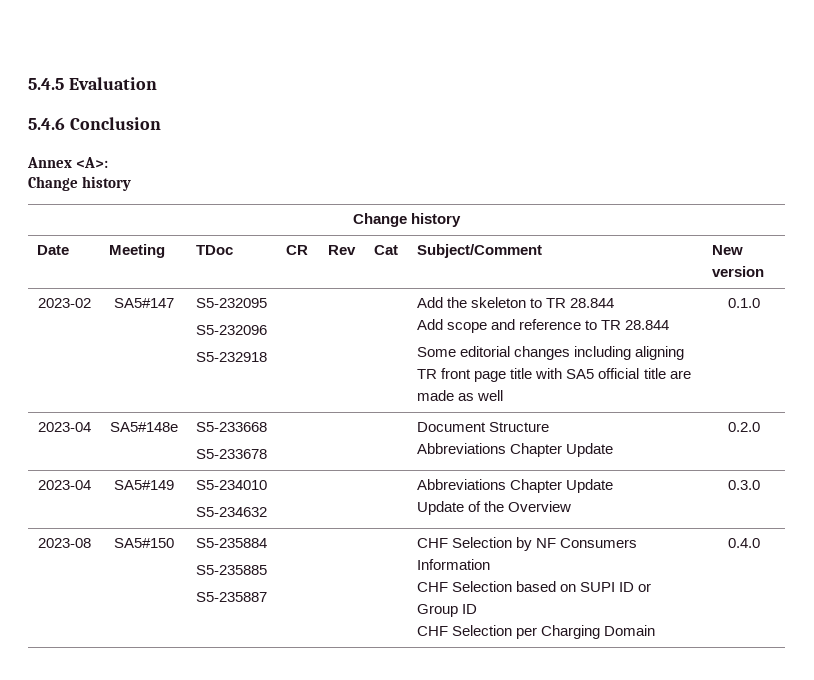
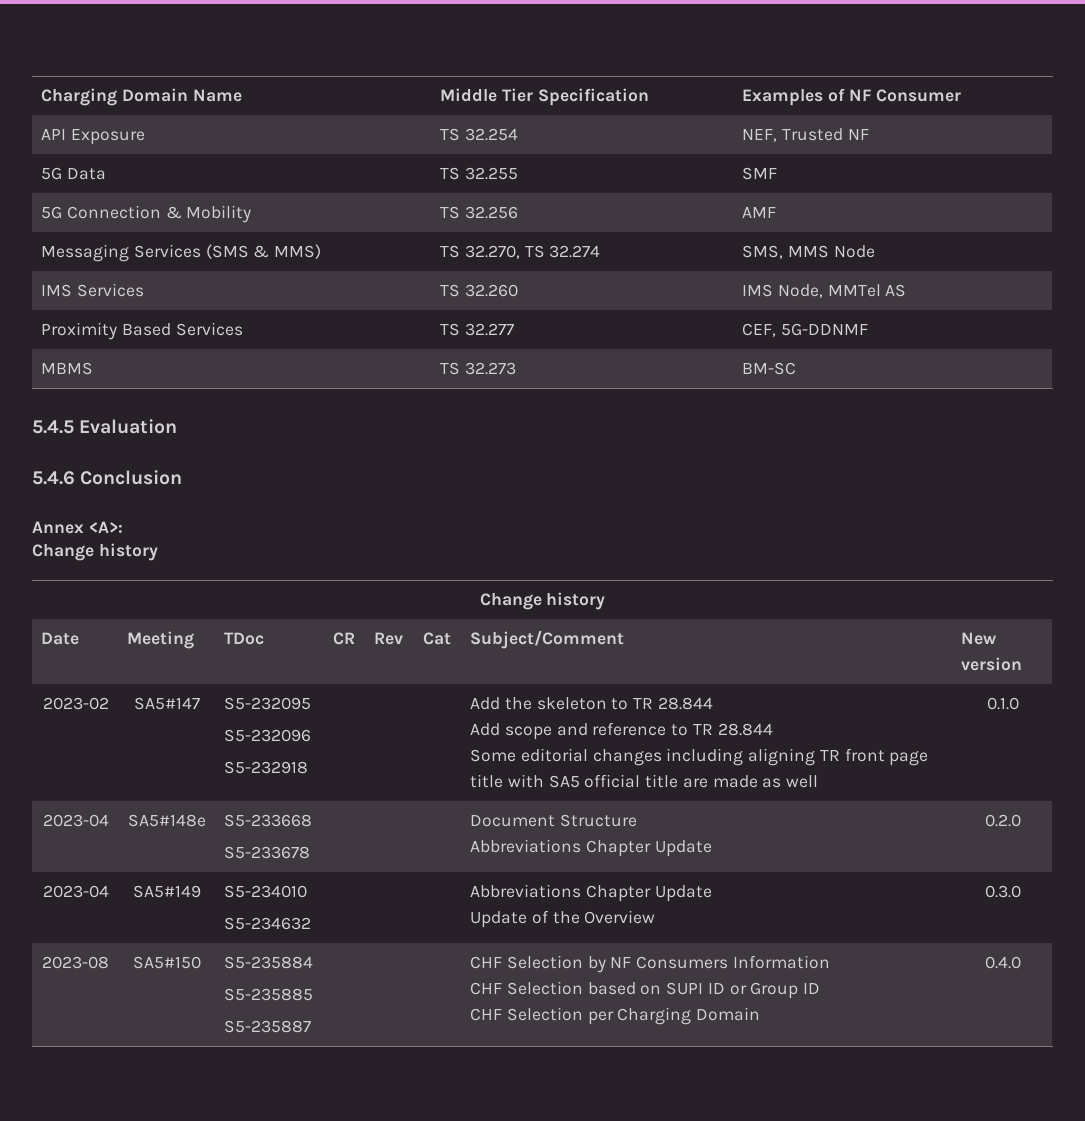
+ Charging Domain Name | Middle Tier Specification | Examples of NF Consumer
+ API Exposure | TS 32.254 | NEF, Trusted NF
+ 5G Data | TS 32.255 | SMF
+ 5G Connection & Mobility | TS 32.256 | AMF
+ Messaging Services (SMS & MMS) | TS 32.270, TS 32.274 | SMS, MMS Node
+ IMS Services | TS 32.260 | IMS Node, MMTel AS
+ Proximity Based Services | TS 32.277 | CEF, 5G-DDNMF
+ MBMS | TS 32.273 | BM-SC

